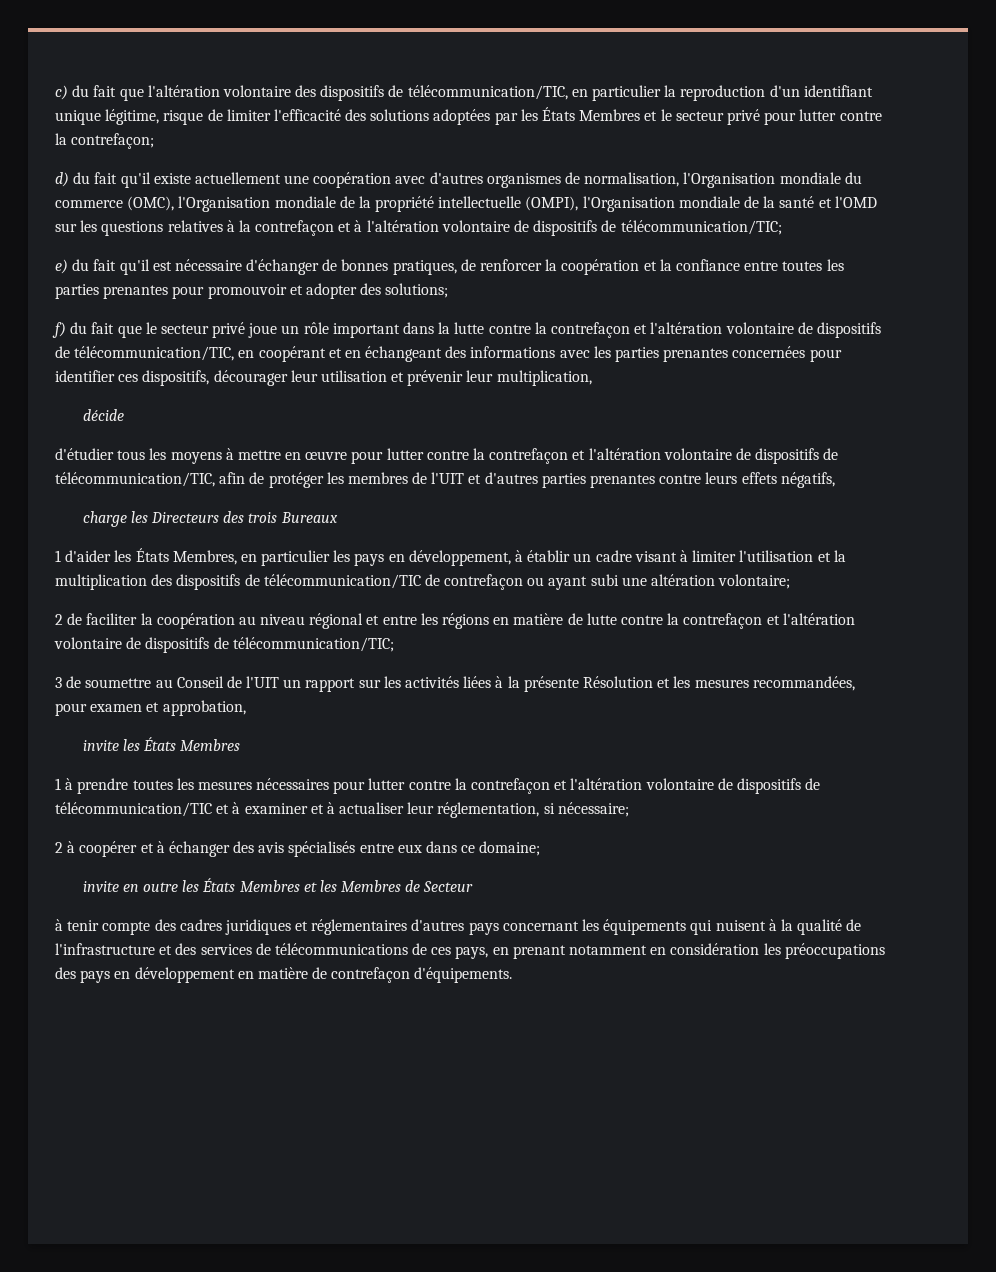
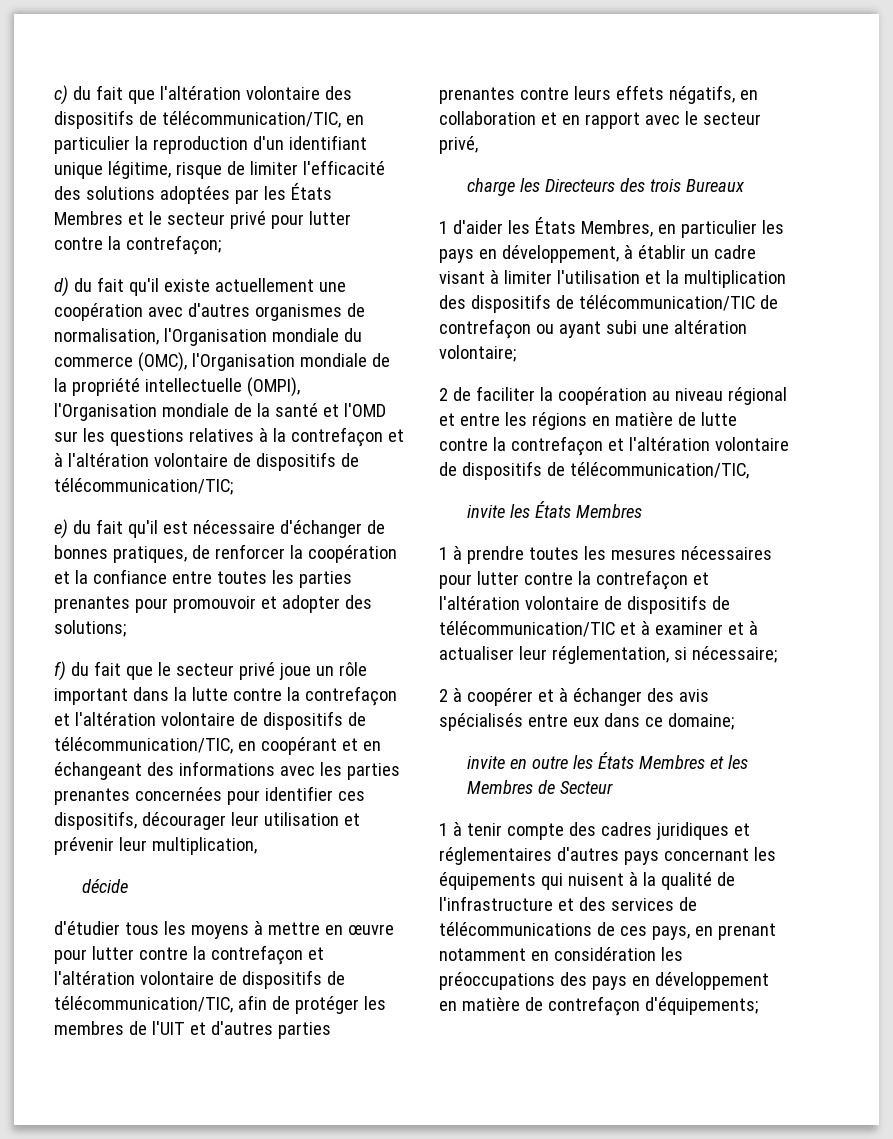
- d'étudier tous les moyens à mettre en œuvre pour lutter contre la contrefaçon et l'altération volontaire de dispositifs de télécommunication/TIC, afin de protéger les membres de l'UIT et d'autres parties prenantes contre leurs effets négatifs,
+ d'étudier tous les moyens à mettre en œuvre pour lutter contre la contrefaçon et l'altération volontaire de dispositifs de télécommunication/TIC, afin de protéger les membres de l'UIT et d'autres parties prenantes contre leurs effets négatifs, en collaboration et en rapport avec le secteur privé,
- 2 de faciliter la coopération au niveau régional et entre les régions en matière de lutte contre la contrefaçon et l'altération volontaire de dispositifs de télécommunication/TIC;
- 3 de soumettre au Conseil de l'UIT un rapport sur les activités liées à la présente Résolution et les mesures recommandées, pour examen et approbation,
+ 2 de faciliter la coopération au niveau régional et entre les régions en matière de lutte contre la contrefaçon et l'altération volontaire de dispositifs de télécommunication/TIC,
- à tenir compte des cadres juridiques et réglementaires d'autres pays concernant les équipements qui nuisent à la qualité de l'infrastructure et des services de télécommunications de ces pays, en prenant notamment en considération les préoccupations des pays en développement en matière de contrefaçon d'équipements.
+ 1 à tenir compte des cadres juridiques et réglementaires d'autres pays concernant les équipements qui nuisent à la qualité de l'infrastructure et des services de télécommunications de ces pays, en prenant notamment en considération les préoccupations des pays en développement en matière de contrefaçon d'équipements;

